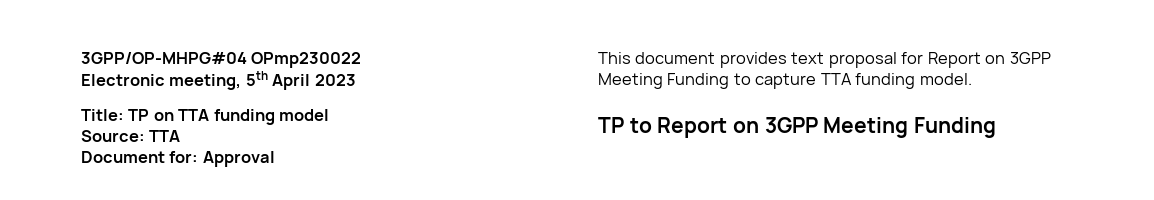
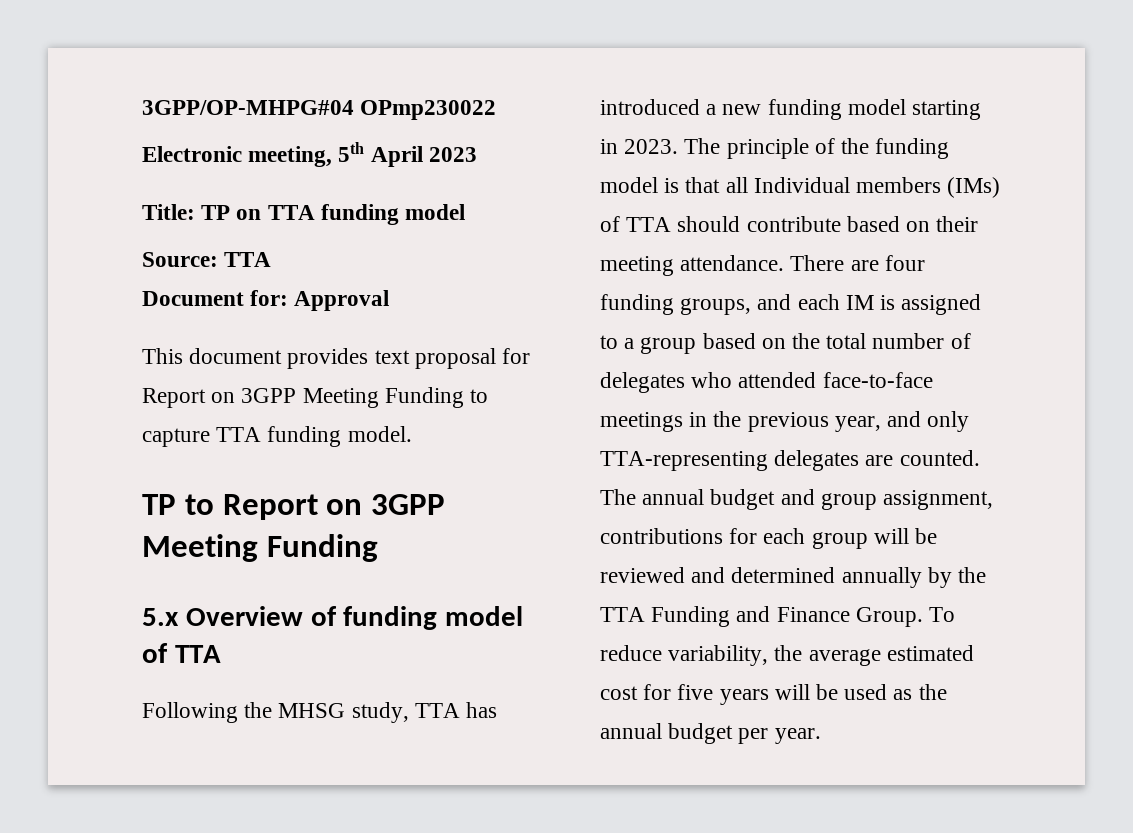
+ 5.x Overview of funding model of TTA
+ Following the MHSG study, TTA has introduced a new funding model starting in 2023. The principle of the funding model is that all Individual members (IMs) of TTA should contribute based on their meeting attendance. There are four funding groups, and each IM is assigned to a group based on the total number of delegates who attended face-to-face meetings in the previous year, and only TTA-representing delegates are counted. The annual budget and group assignment, contributions for each group will be reviewed and determined annually by the TTA Funding and Finance Group. To reduce variability, the average estimated cost for five years will be used as the annual budget per year.

